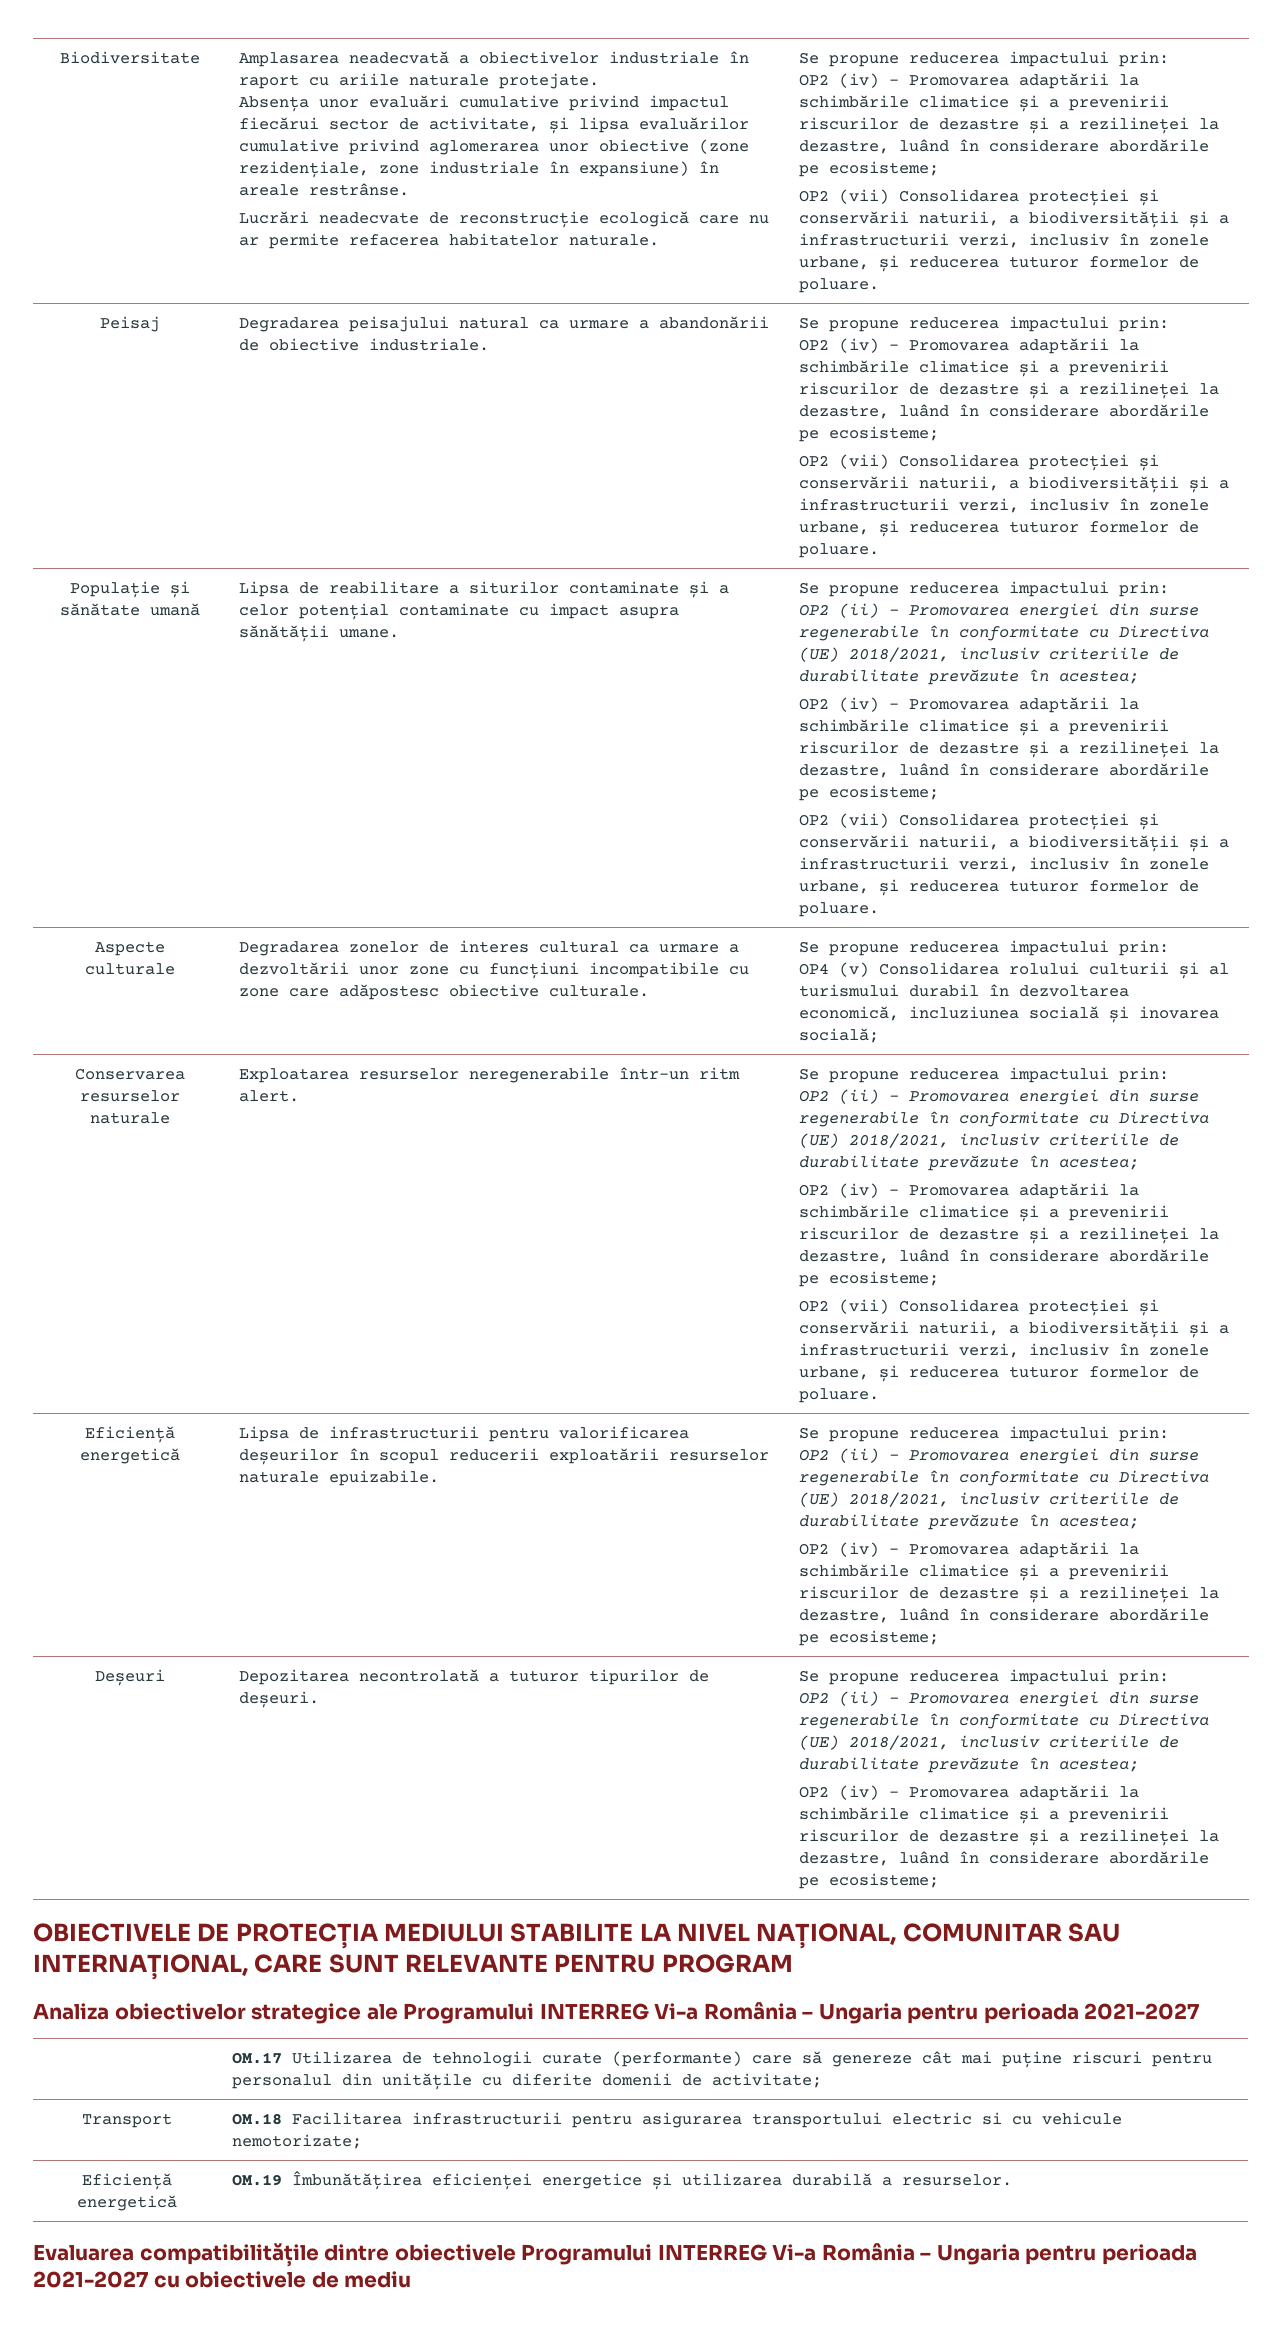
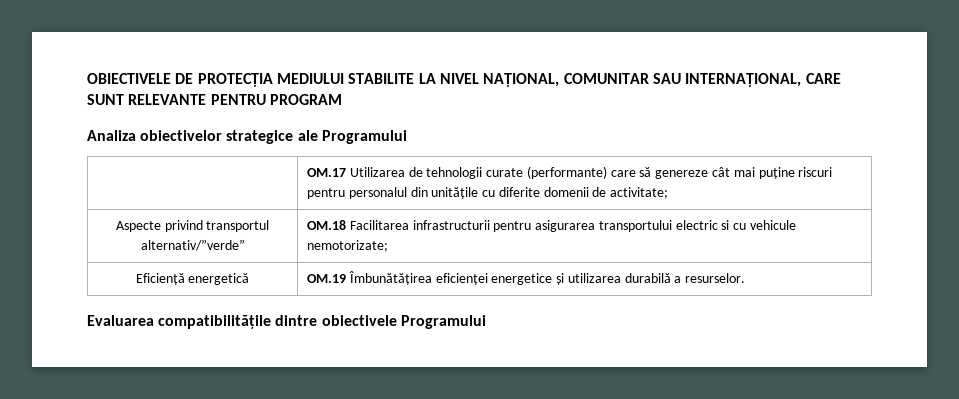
- Biodiversitate | Amplasarea neadecvată a obiectivelor industriale în raport cu ariile naturale protejate.
- Absența unor evaluări cumulative privind impactul fiecărui sector de activitate, și lipsa evaluărilor cumulative privind aglomerarea unor obiective (zone rezidențiale, zone industriale în expansiune) în areale restrânse.
- Lucrări neadecvate de reconstrucție ecologică care nu ar permite refacerea habitatelor naturale. | Se propune reducerea impactului prin:
- OP2 (iv) – Promovarea adaptării la schimbările climatice și a prevenirii riscurilor de dezastre și a rezilineței la dezastre, luând în considerare abordările pe ecosisteme;
- OP2 (vii) Consolidarea protecției și conservării naturii, a biodiversității și a infrastructurii verzi, inclusiv în zonele urbane, și reducerea tuturor formelor de poluare.
- Peisaj | Degradarea peisajului natural ca urmare a abandonării de obiective industriale. | Se propune reducerea impactului prin:
- OP2 (iv) – Promovarea adaptării la schimbările climatice și a prevenirii riscurilor de dezastre și a rezilineței la dezastre, luând în considerare abordările pe ecosisteme;
- OP2 (vii) Consolidarea protecției și conservării naturii, a biodiversității și a infrastructurii verzi, inclusiv în zonele urbane, și reducerea tuturor formelor de poluare.
- Populație și sănătate umană | Lipsa de reabilitare a siturilor contaminate și a celor potențial contaminate cu impact asupra sănătății umane. | Se propune reducerea impactului prin:
- OP2 (ii) – Promovarea energiei din surse regenerabile în conformitate cu Directiva (UE) 2018/2021, inclusiv criteriile de durabilitate prevăzute în acestea;
- OP2 (iv) – Promovarea adaptării la schimbările climatice și a prevenirii riscurilor de dezastre și a rezilineței la dezastre, luând în considerare abordările pe ecosisteme;
- OP2 (vii) Consolidarea protecției și conservării naturii, a biodiversității și a infrastructurii verzi, inclusiv în zonele urbane, și reducerea tuturor formelor de poluare.
- Aspecte culturale | Degradarea zonelor de interes cultural ca urmare a dezvoltării unor zone cu funcțiuni incompatibile cu zone care adăpostesc obiective culturale. | Se propune reducerea impactului prin:
- OP4 (v) Consolidarea rolului culturii și al turismului durabil în dezvoltarea economică, incluziunea socială și inovarea socială;
- Conservarea resurselor naturale | Exploatarea resurselor neregenerabile într-un ritm alert. | Se propune reducerea impactului prin:
- OP2 (ii) – Promovarea energiei din surse regenerabile în conformitate cu Directiva (UE) 2018/2021, inclusiv criteriile de durabilitate prevăzute în acestea;
- OP2 (iv) – Promovarea adaptării la schimbările climatice și a prevenirii riscurilor de dezastre și a rezilineței la dezastre, luând în considerare abordările pe ecosisteme;
- OP2 (vii) Consolidarea protecției și conservării naturii, a biodiversității și a infrastructurii verzi, inclusiv în zonele urbane, și reducerea tuturor formelor de poluare.
- Eficiență energetică | Lipsa de infrastructurii pentru valorificarea deșeurilor în scopul reducerii exploatării resurselor naturale epuizabile. | Se propune reducerea impactului prin:
- OP2 (ii) – Promovarea energiei din surse regenerabile în conformitate cu Directiva (UE) 2018/2021, inclusiv criteriile de durabilitate prevăzute în acestea;
- OP2 (iv) – Promovarea adaptării la schimbările climatice și a prevenirii riscurilor de dezastre și a rezilineței la dezastre, luând în considerare abordările pe ecosisteme;
- Deșeuri | Depozitarea necontrolată a tuturor tipurilor de deșeuri. | Se propune reducerea impactului prin:
- OP2 (ii) – Promovarea energiei din surse regenerabile în conformitate cu Directiva (UE) 2018/2021, inclusiv criteriile de durabilitate prevăzute în acestea;
- OP2 (iv) – Promovarea adaptării la schimbările climatice și a prevenirii riscurilor de dezastre și a rezilineței la dezastre, luând în considerare abordările pe ecosisteme;
- Analiza obiectivelor strategice ale Programului INTERREG Vi-a România – Ungaria pentru perioada 2021-2027
+ Analiza obiectivelor strategice ale Programului
- Transport | OM.18 Facilitarea infrastructurii pentru asigurarea transportului electric si cu vehicule nemotorizate;
+ Aspecte privind transportul alternativ/”verde” | OM.18 Facilitarea infrastructurii pentru asigurarea transportului electric si cu vehicule nemotorizate;
- Evaluarea compatibilitățile dintre obiectivele Programului INTERREG Vi-a România – Ungaria pentru perioada 2021-2027 cu obiectivele de mediu
+ Evaluarea compatibilitățile dintre obiectivele Programului

